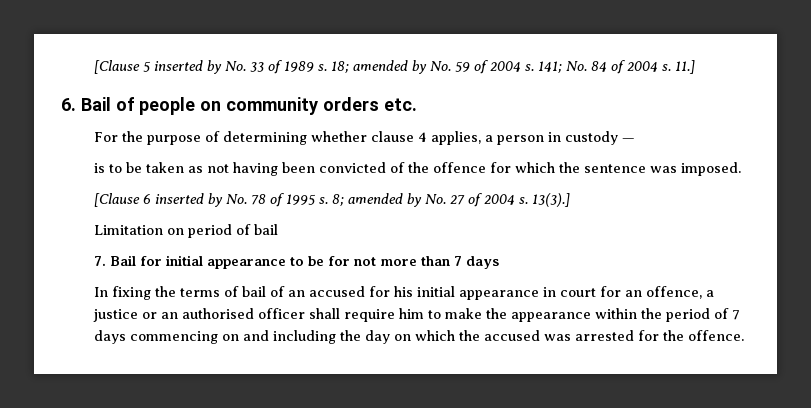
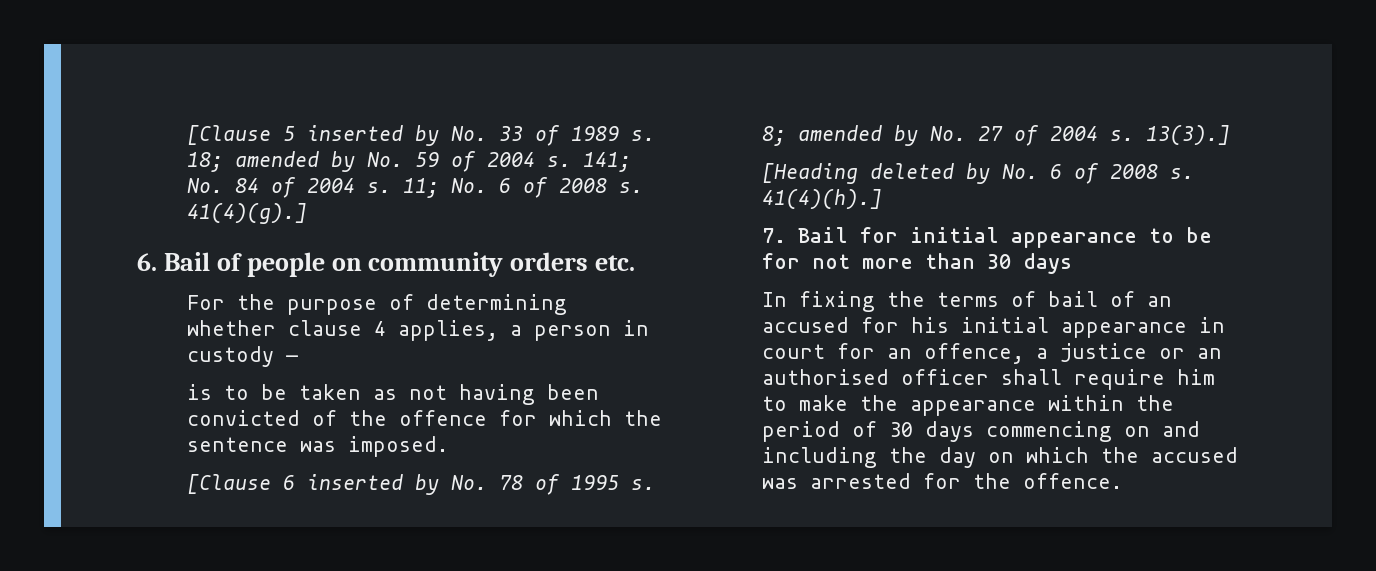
- 11.]
+ 11; No. 6 of 2008 s. 41(4)(g).]
- Limitation on period of bail
+ [Heading deleted by No. 6 of 2008 s. 41(4)(h).]
- 7. Bail for initial appearance to be for not more than 7 days
+ 7. Bail for initial appearance to be for not more than 30 days
- In fixing the terms of bail of an accused for his initial appearance in court for an offence, a justice or an authorised officer shall require him to make the appearance within the period of 7 days commencing on and including the day on which the accused was arrested for the offence.
+ In fixing the terms of bail of an accused for his initial appearance in court for an offence, a justice or an authorised officer shall require him to make the appearance within the period of 30 days commencing on and including the day on which the accused was arrested for the offence.

